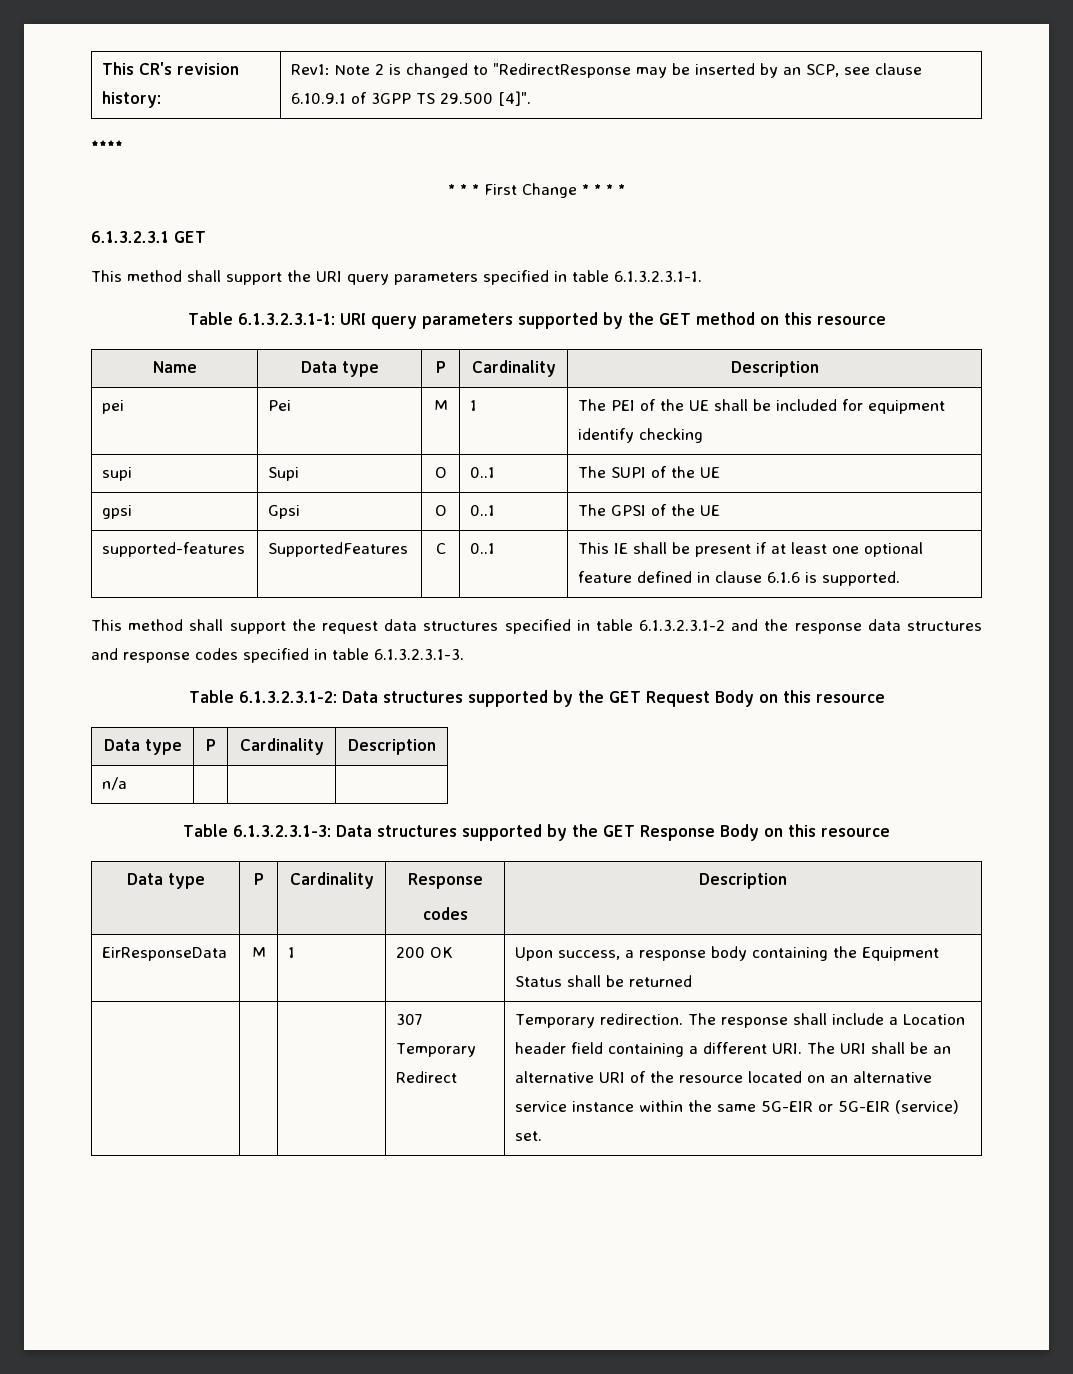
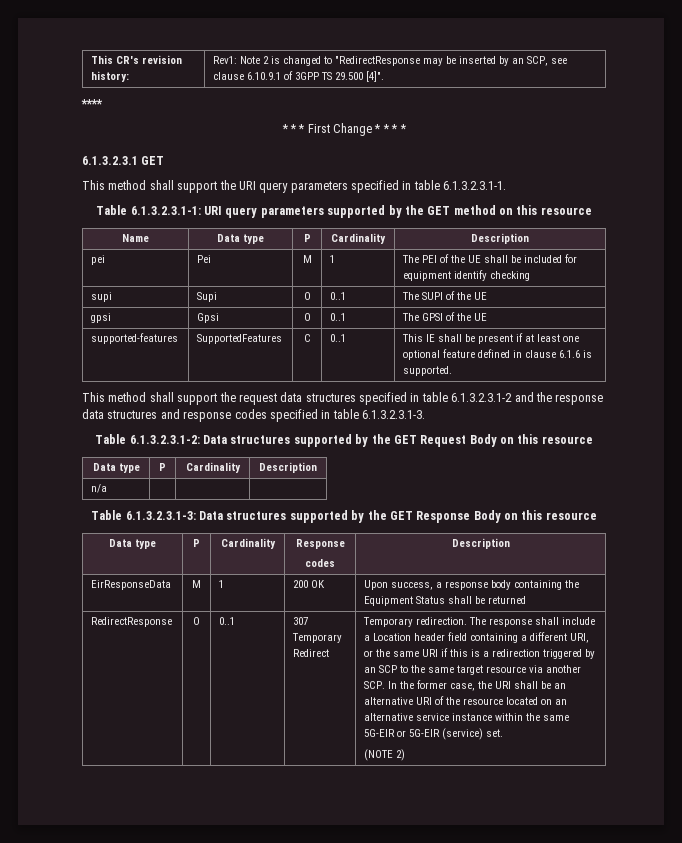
+ RedirectResponse | O | 0..1
- The response shall include a Location header field containing a different URI. The URI shall be an alternative URI of the resource located on an alternative service instance within the same 5G-EIR or 5G-EIR (service) set.
+ The response shall include a Location header field containing a different URI, or the same URI if this is a redirection triggered by an SCP to the same target resource via another SCP. In the former case, the URI shall be an alternative URI of the resource located on an alternative service instance within the same 5G-EIR or 5G-EIR (service) set.
+ (NOTE 2)

